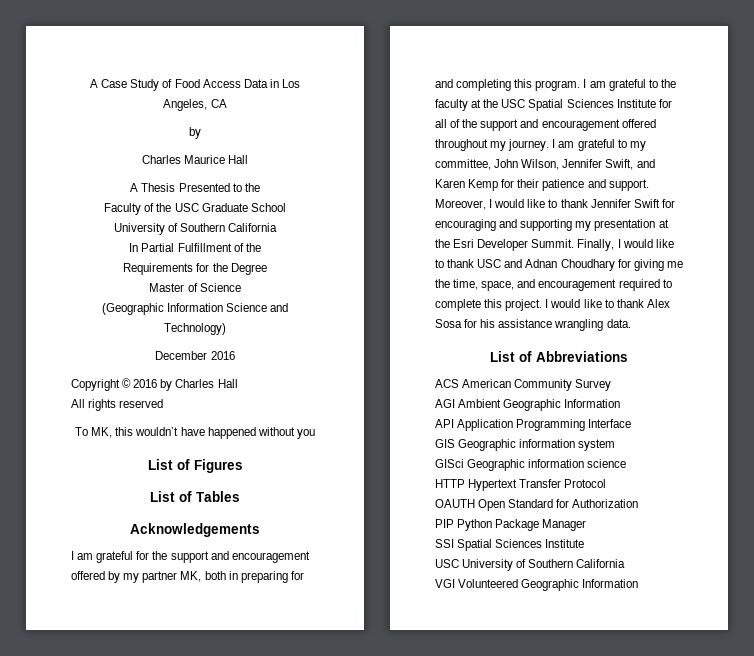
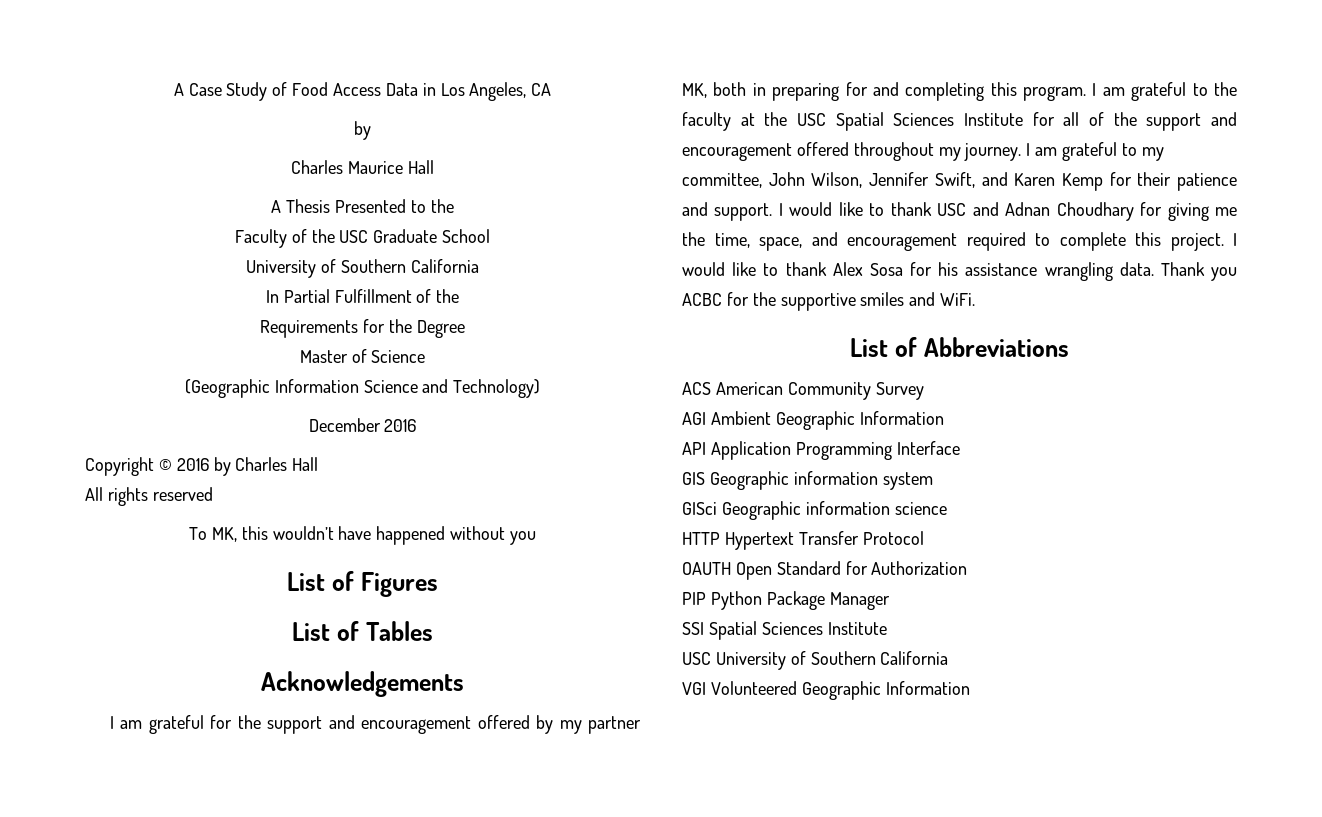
- Moreover, I would like to thank Jennifer Swift for encouraging and supporting my presentation at the Esri Developer Summit. Finally, I would like to thank USC and Adnan Choudhary for giving me the time, space, and encouragement required to complete this project.
+ I would like to thank USC and Adnan Choudhary for giving me the time, space, and encouragement required to complete this project.
+ Thank you ACBC for the supportive smiles and WiFi.

